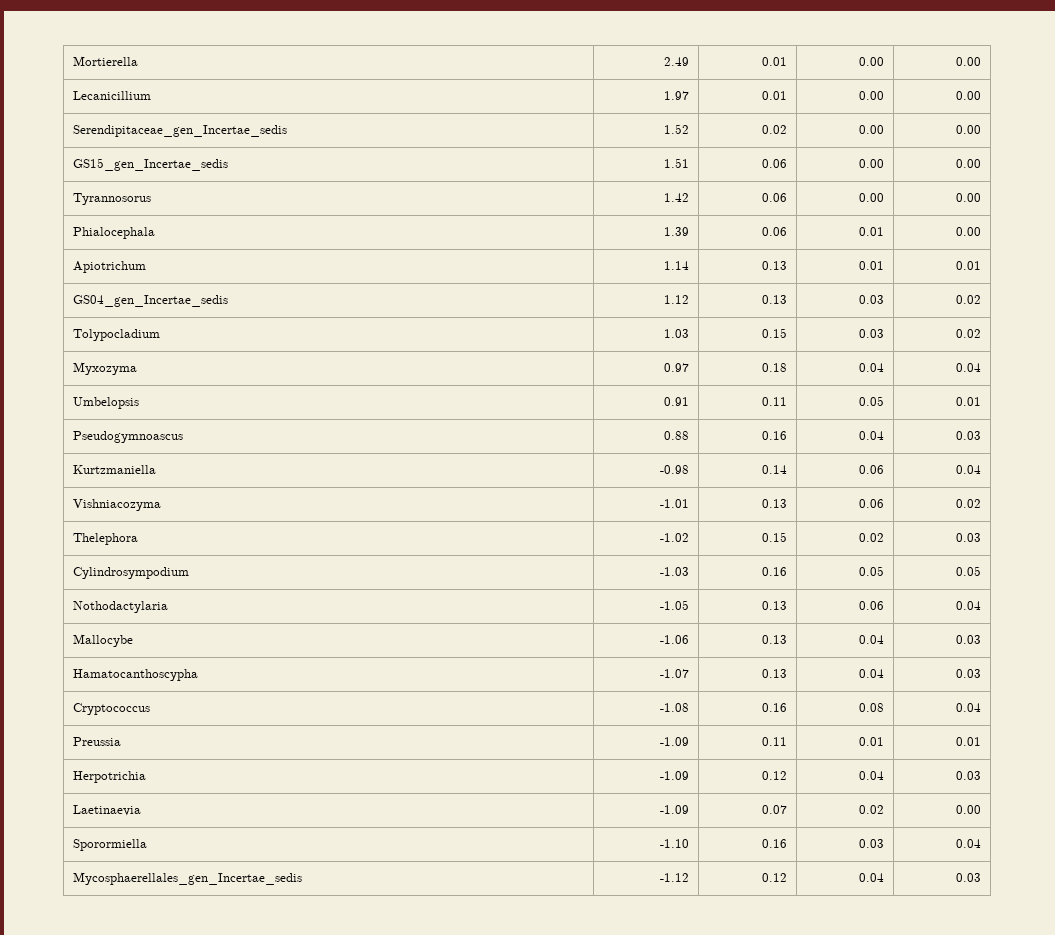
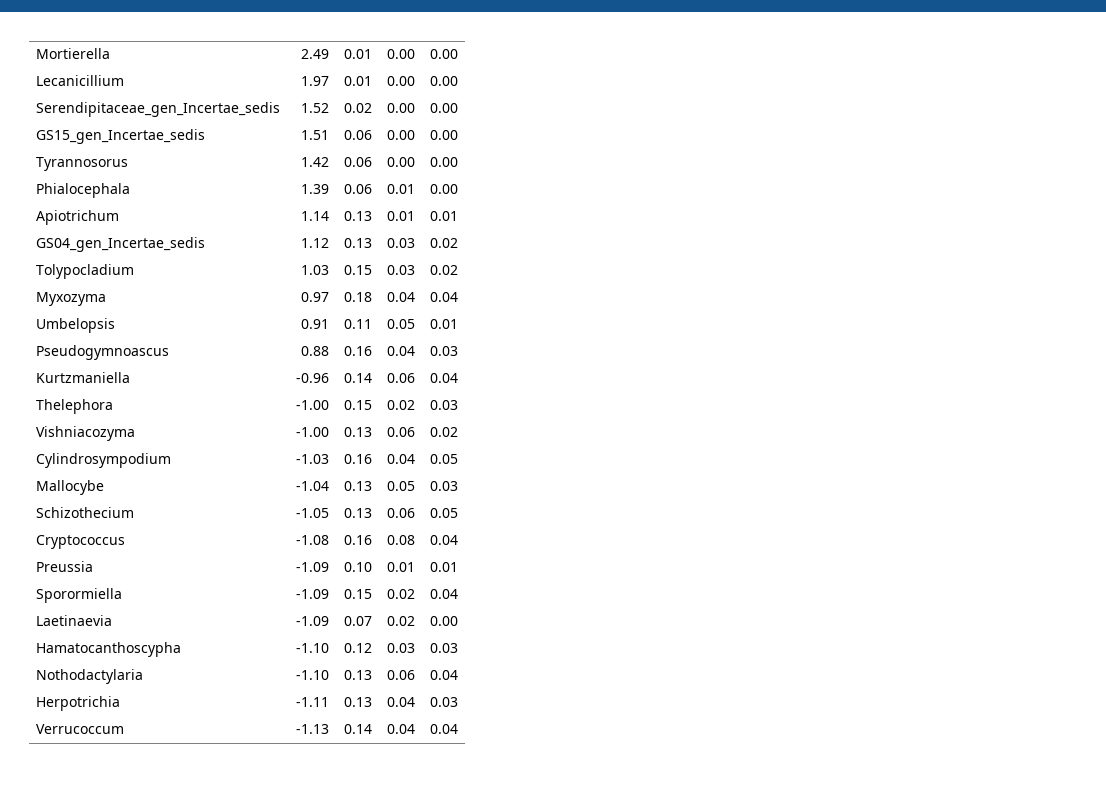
- Kurtzmaniella | -0.98 | 0.14 | 0.06 | 0.04
+ Kurtzmaniella | -0.96 | 0.14 | 0.06 | 0.04
+ Thelephora | -1.00 | 0.15 | 0.02 | 0.03
- Vishniacozyma | -1.01 | 0.13 | 0.06 | 0.02
+ Vishniacozyma | -1.00 | 0.13 | 0.06 | 0.02
- Thelephora | -1.02 | 0.15 | 0.02 | 0.03
- Cylindrosympodium | -1.03 | 0.16 | 0.05 | 0.05
- Nothodactylaria | -1.05 | 0.13 | 0.06 | 0.04
- Mallocybe | -1.06 | 0.13 | 0.04 | 0.03
- Hamatocanthoscypha | -1.07 | 0.13 | 0.04 | 0.03
+ Cylindrosympodium | -1.03 | 0.16 | 0.04 | 0.05
+ Mallocybe | -1.04 | 0.13 | 0.05 | 0.03
+ Schizothecium | -1.05 | 0.13 | 0.06 | 0.05
- Preussia | -1.09 | 0.11 | 0.01 | 0.01
- Herpotrichia | -1.09 | 0.12 | 0.04 | 0.03
+ Preussia | -1.09 | 0.10 | 0.01 | 0.01
+ Sporormiella | -1.09 | 0.15 | 0.02 | 0.04
- Sporormiella | -1.10 | 0.16 | 0.03 | 0.04
- Mycosphaerellales_gen_Incertae_sedis | -1.12 | 0.12 | 0.04 | 0.03
+ Hamatocanthoscypha | -1.10 | 0.12 | 0.03 | 0.03
+ Nothodactylaria | -1.10 | 0.13 | 0.06 | 0.04
+ Herpotrichia | -1.11 | 0.13 | 0.04 | 0.03
+ Verrucoccum | -1.13 | 0.14 | 0.04 | 0.04

